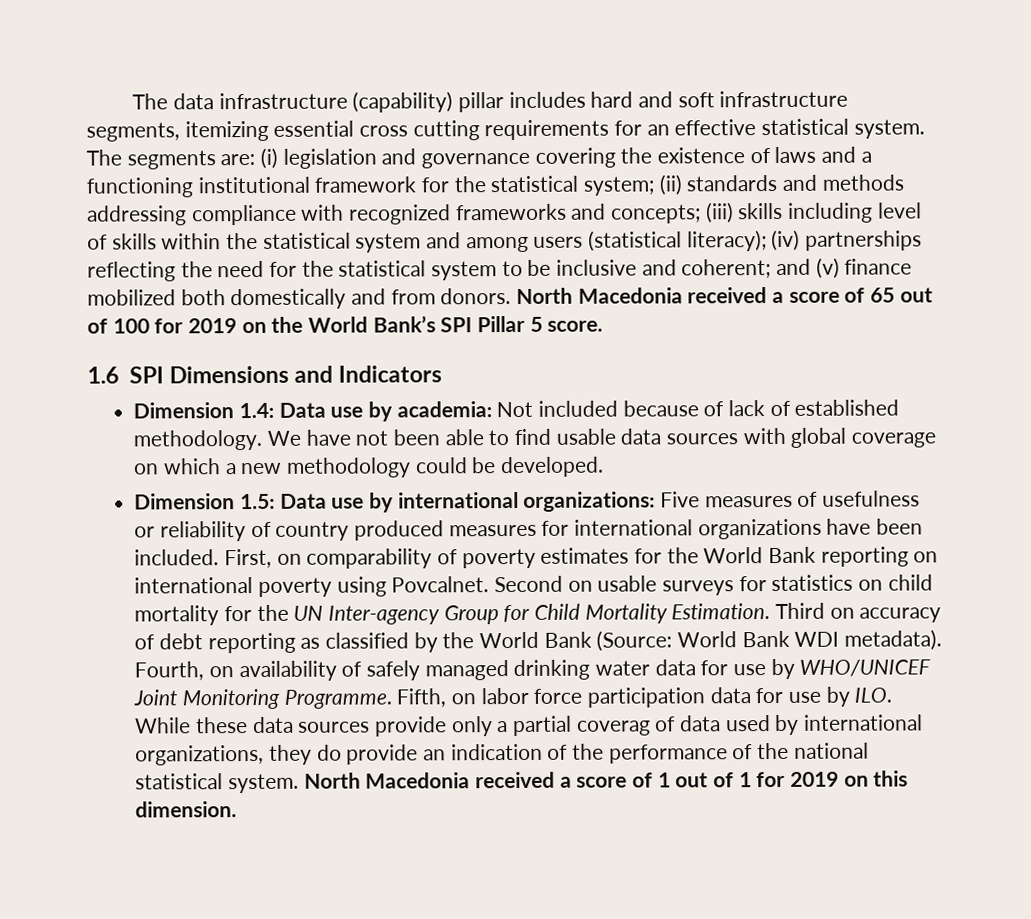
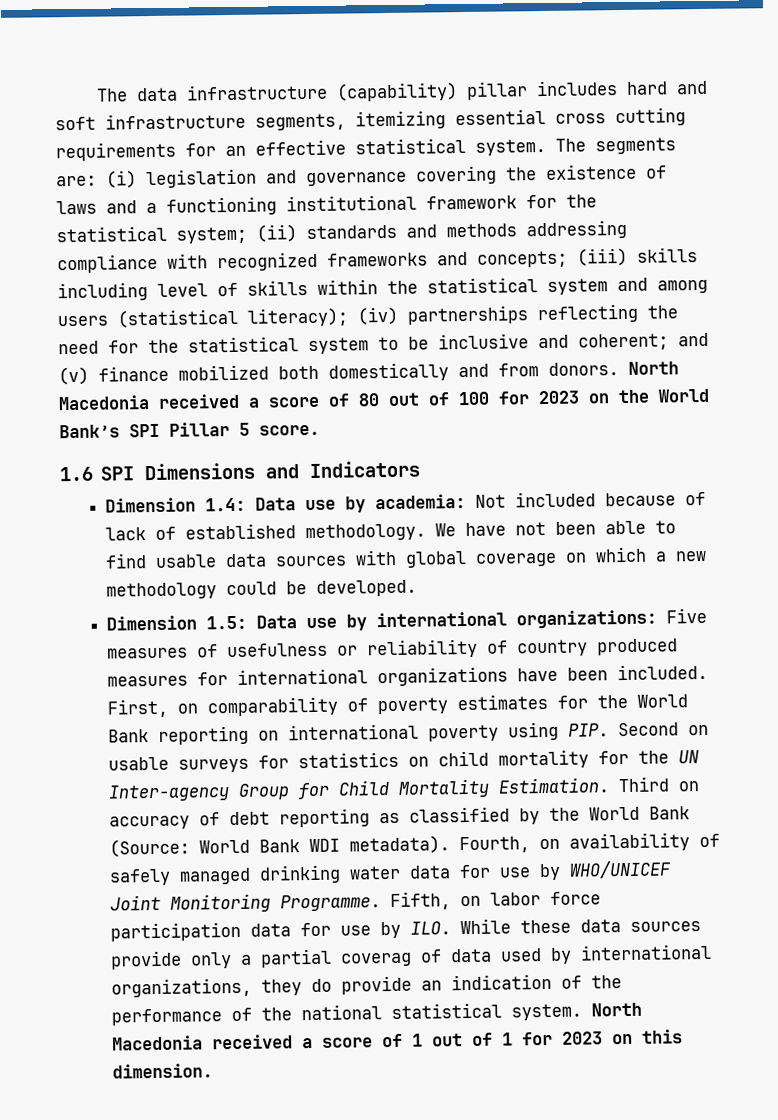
- North Macedonia received a score of 65 out of 100 for 2019 on the World Bank’s SPI Pillar 5 score.
+ North Macedonia received a score of 80 out of 100 for 2023 on the World Bank’s SPI Pillar 5 score.
- First, on comparability of poverty estimates for the World Bank reporting on international poverty using Povcalnet. Second on usable surveys for statistics on child mortality for the UN Inter-agency Group for Child Mortality Estimation.
+ First, on comparability of poverty estimates for the World Bank reporting on international poverty using PIP. Second on usable surveys for statistics on child mortality for the UN Inter-agency Group for Child Mortality Estimation.
- North Macedonia received a score of 1 out of 1 for 2019 on this dimension.
+ North Macedonia received a score of 1 out of 1 for 2023 on this dimension.

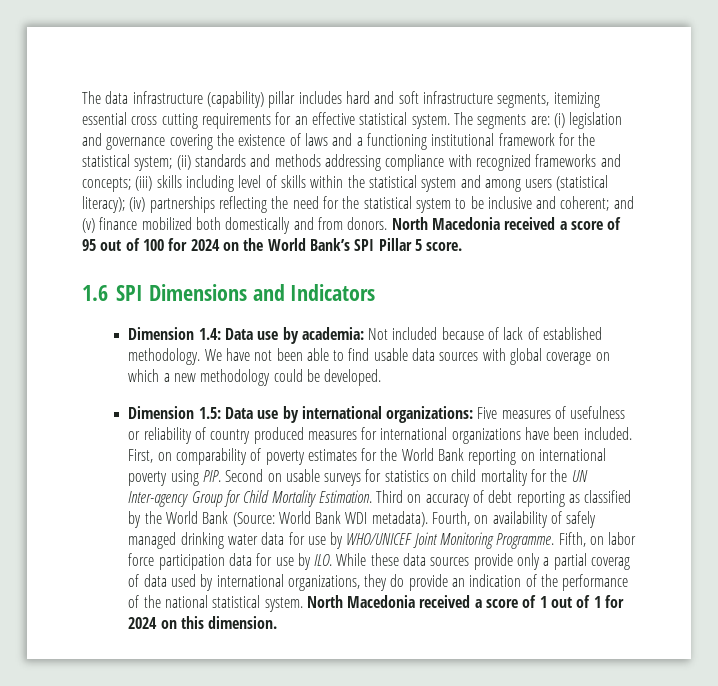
- North Macedonia received a score of 80 out of 100 for 2023 on the World Bank’s SPI Pillar 5 score.
+ North Macedonia received a score of 95 out of 100 for 2024 on the World Bank’s SPI Pillar 5 score.
- North Macedonia received a score of 1 out of 1 for 2023 on this dimension.
+ North Macedonia received a score of 1 out of 1 for 2024 on this dimension.

